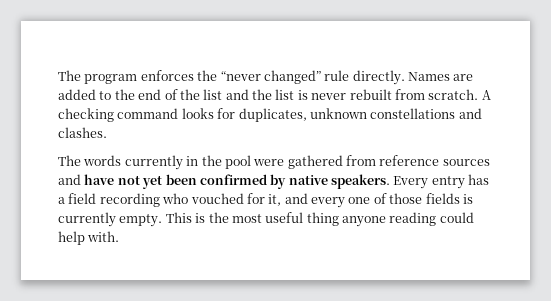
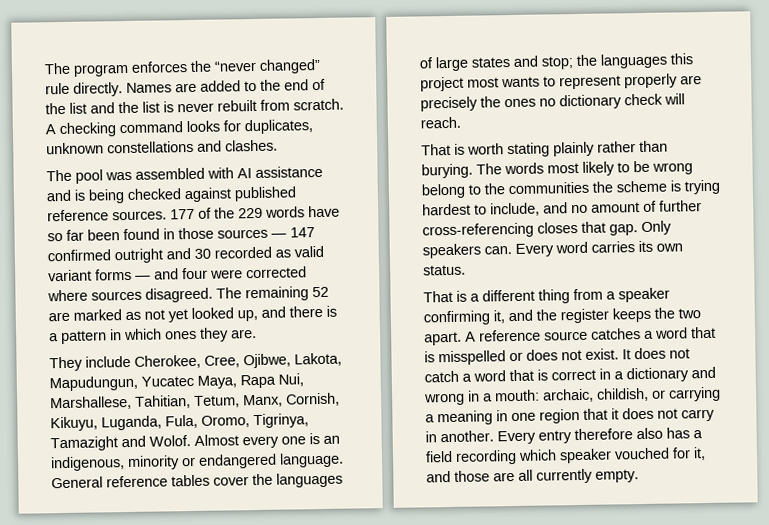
- The words currently in the pool were gathered from reference sources and have not yet been confirmed by native speakers. Every entry has a field recording who vouched for it, and every one of those fields is currently empty. This is the most useful thing anyone reading could help with.
+ The pool was assembled with AI assistance and is being checked against published reference sources. 177 of the 229 words have so far been found in those sources — 147 confirmed outright and 30 recorded as valid variant forms — and four were corrected where sources disagreed. The remaining 52 are marked as not yet looked up, and there is a pattern in which ones they are.
+ They include Cherokee, Cree, Ojibwe, Lakota, Mapudungun, Yucatec Maya, Rapa Nui, Marshallese, Tahitian, Tetum, Manx, Cornish, Kikuyu, Luganda, Fula, Oromo, Tigrinya, Tamazight and Wolof. Almost every one is an indigenous, minority or endangered language. General reference tables cover the languages of large states and stop; the languages this project most wants to represent properly are precisely the ones no dictionary check will reach.
+ That is worth stating plainly rather than burying. The words most likely to be wrong belong to the communities the scheme is trying hardest to include, and no amount of further cross-referencing closes that gap. Only speakers can. Every word carries its own status.
+ That is a different thing from a speaker confirming it, and the register keeps the two apart. A reference source catches a word that is misspelled or does not exist. It does not catch a word that is correct in a dictionary and wrong in a mouth: archaic, childish, or carrying a meaning in one region that it does not carry in another. Every entry therefore also has a field recording which speaker vouched for it, and those are all currently empty.

